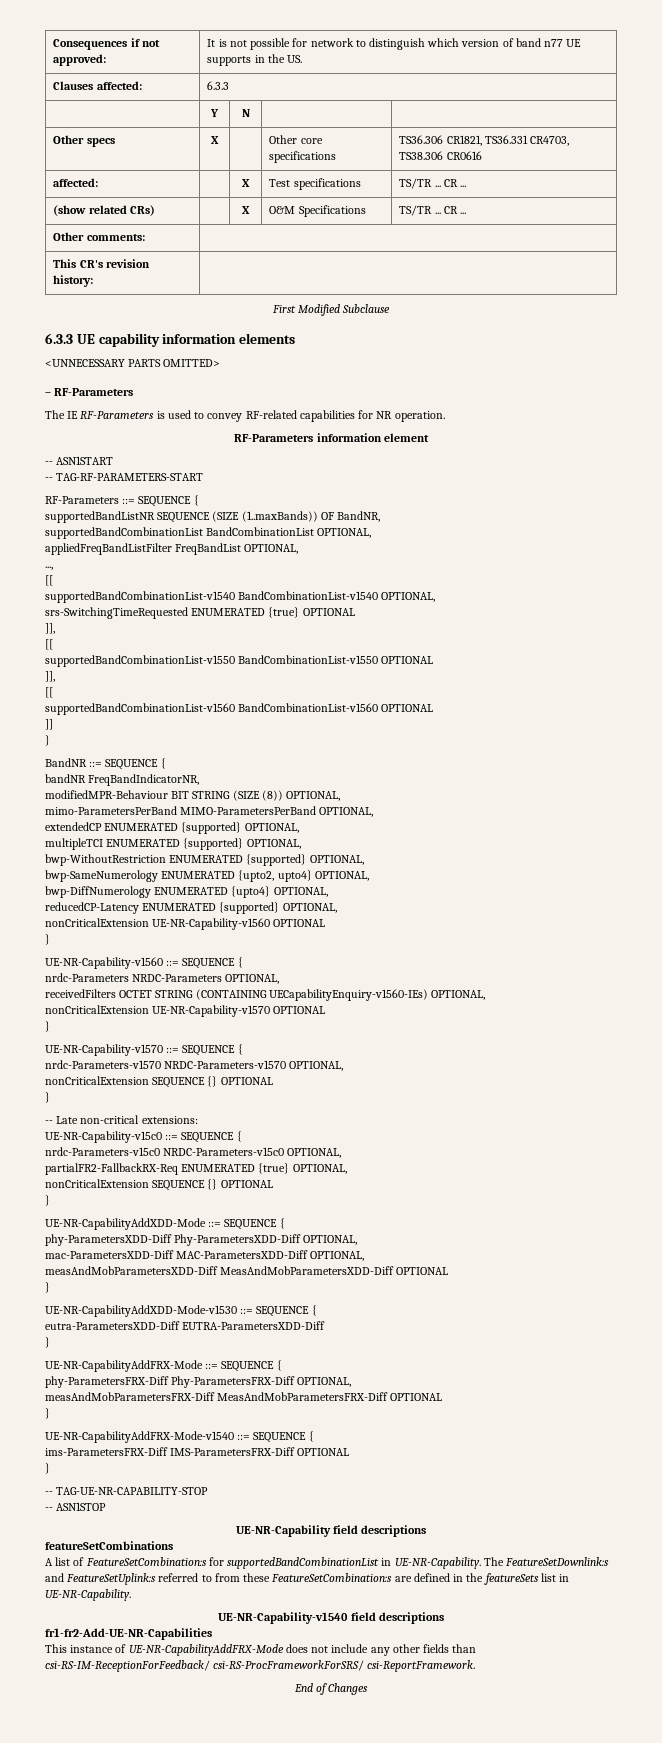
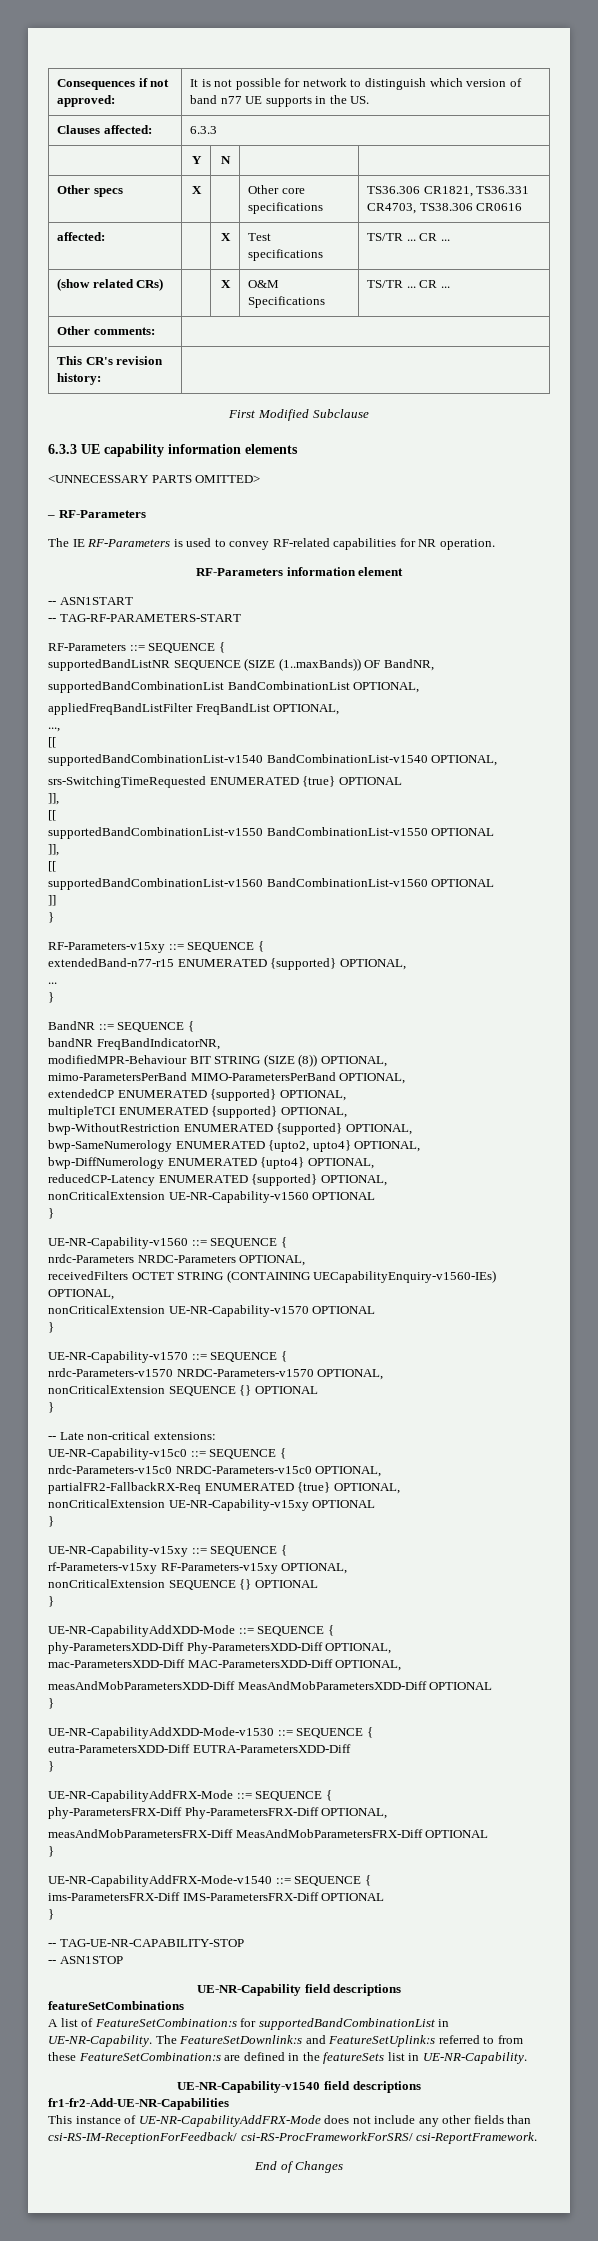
+ RF-Parameters-v15xy ::= SEQUENCE {
+ extendedBand-n77-r15 ENUMERATED {supported} OPTIONAL,
+ ...
+ }
+ nonCriticalExtension UE-NR-Capability-v15xy OPTIONAL
+ }
+ UE-NR-Capability-v15xy ::= SEQUENCE {
+ rf-Parameters-v15xy RF-Parameters-v15xy OPTIONAL,

